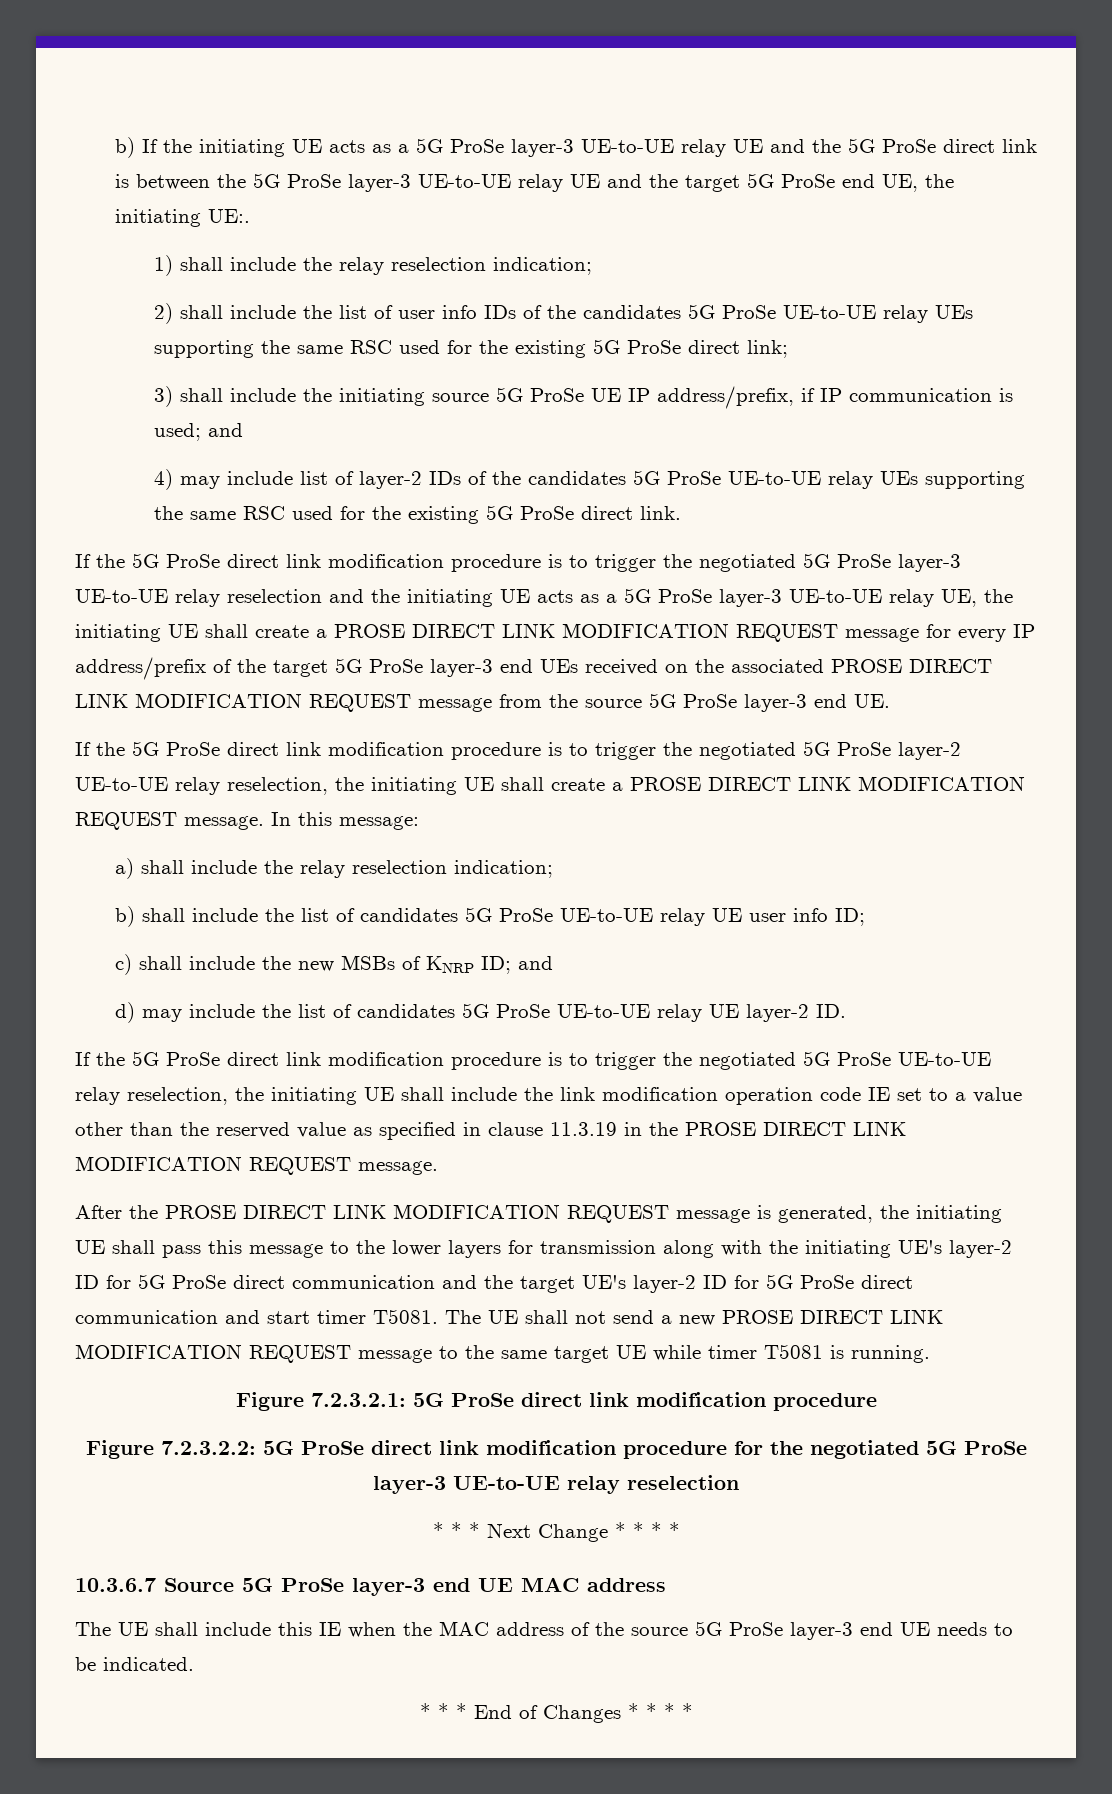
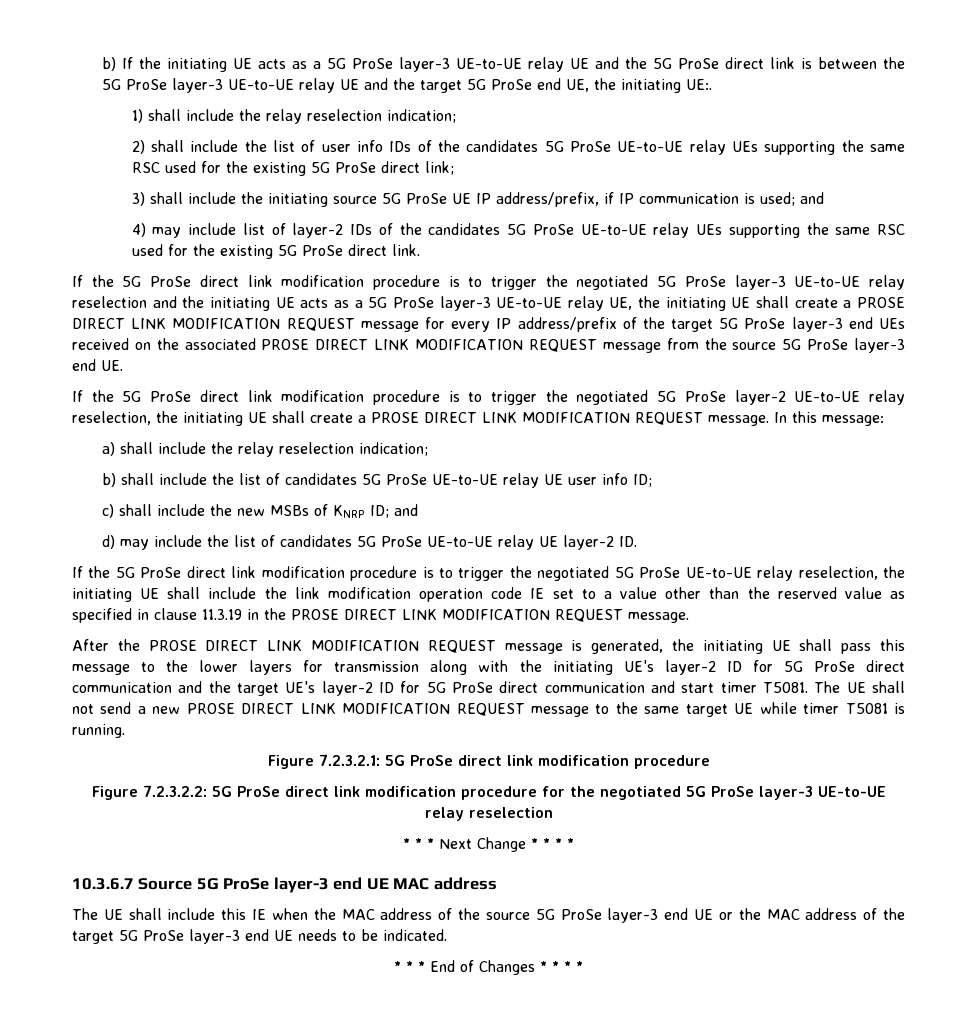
- The UE shall include this IE when the MAC address of the source 5G ProSe layer-3 end UE needs to be indicated.
+ The UE shall include this IE when the MAC address of the source 5G ProSe layer-3 end UE or the MAC address of the target 5G ProSe layer-3 end UE needs to be indicated.

